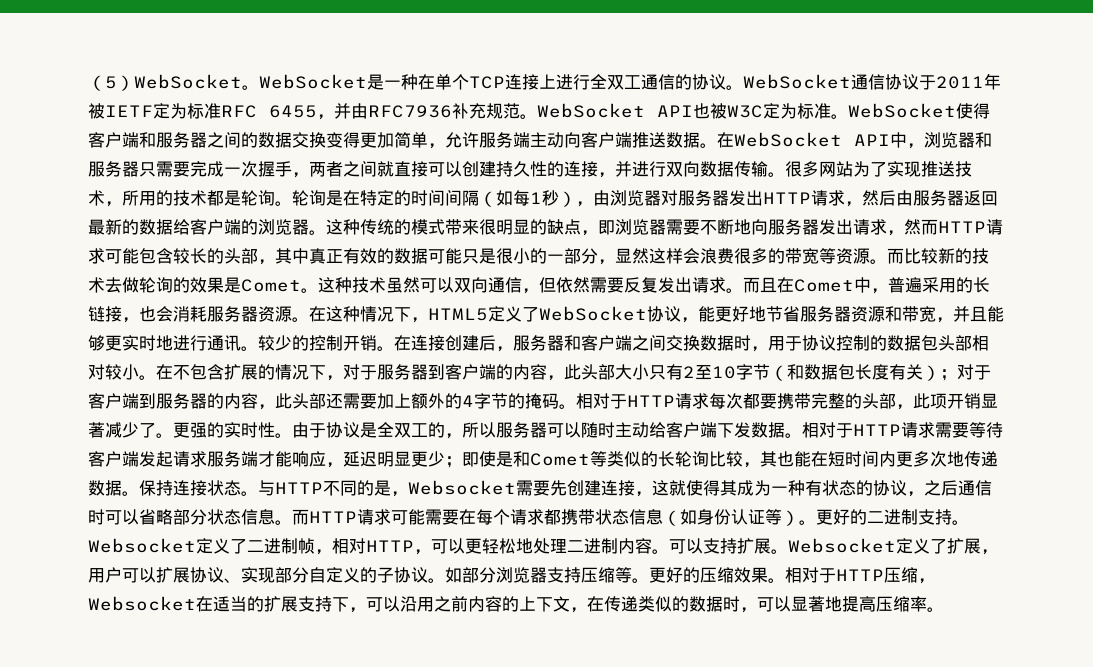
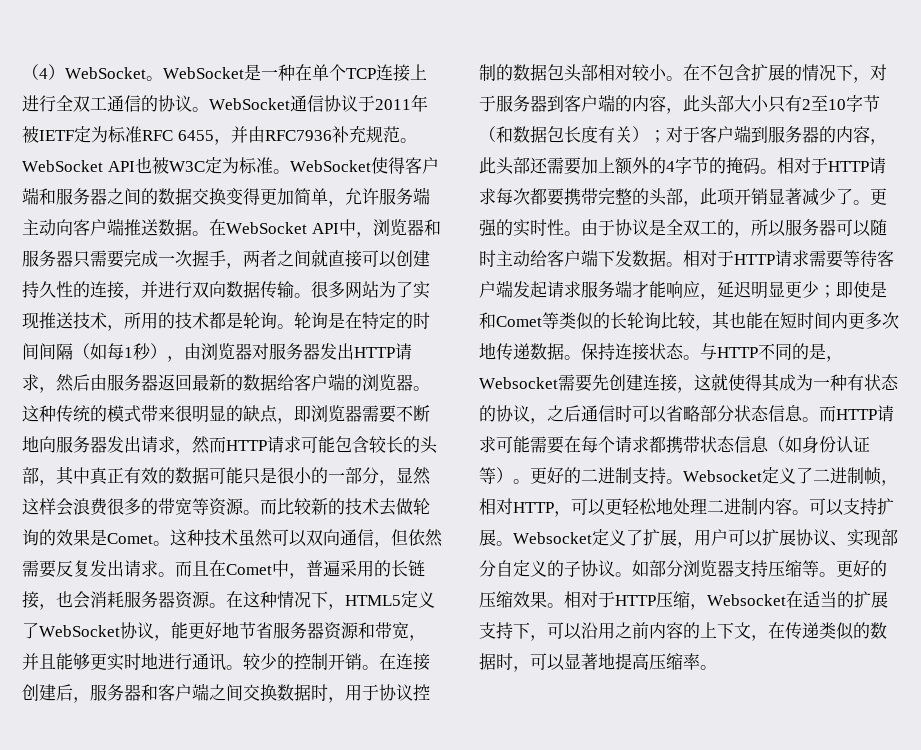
- （5）WebSocket。
+ （4）WebSocket。

